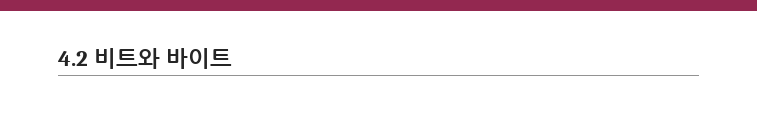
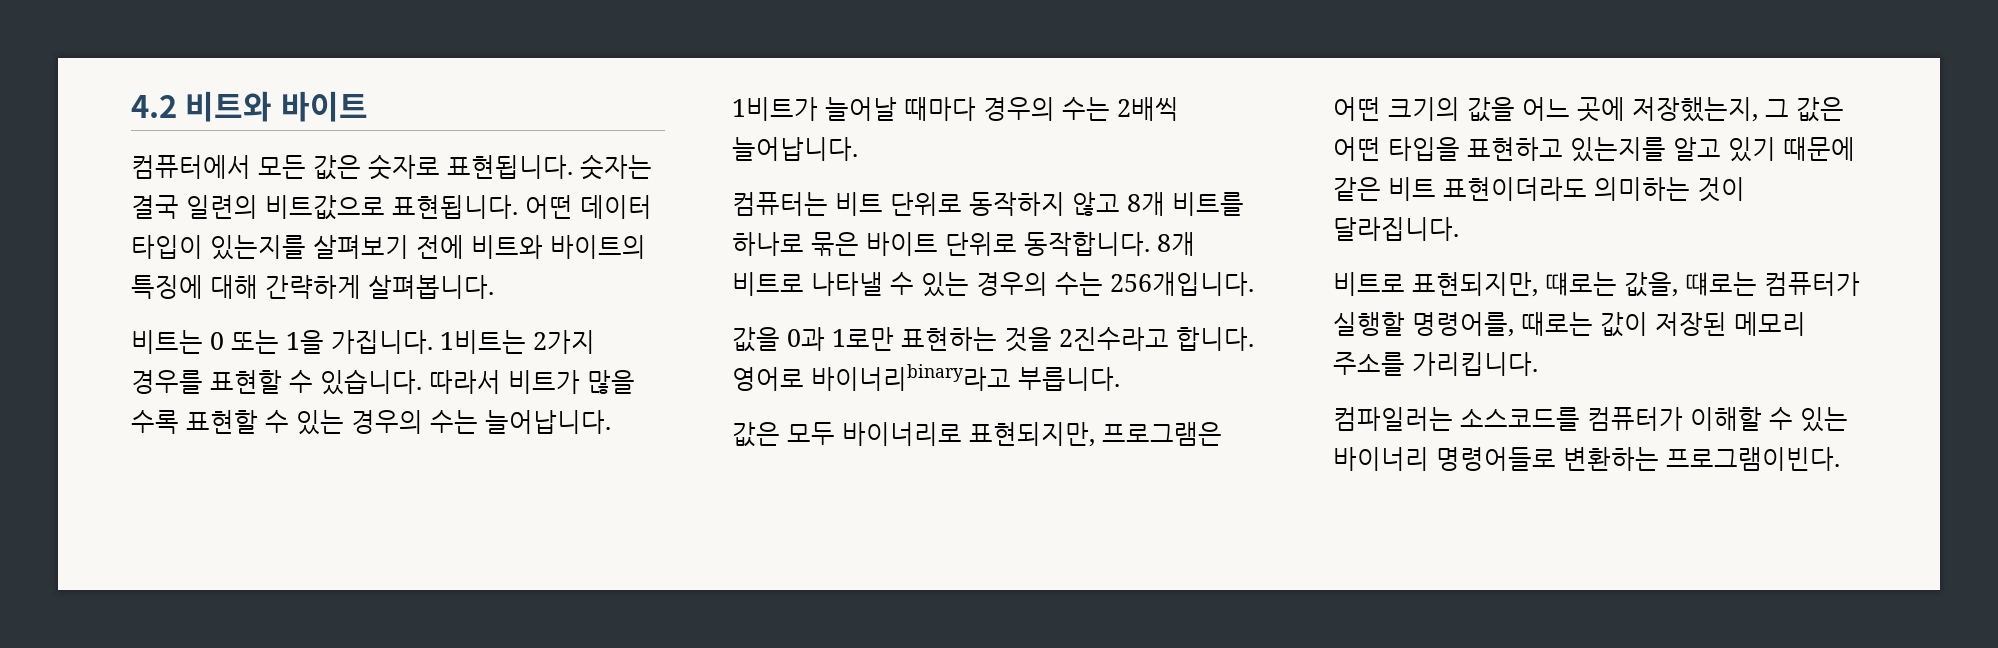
+ 컴퓨터에서 모든 값은 숫자로 표현됩니다. 숫자는 결국 일련의 비트값으로 표현됩니다. 어떤 데이터 타입이 있는지를 살펴보기 전에 비트와 바이트의 특징에 대해 간략하게 살펴봅니다.
+ 비트는 0 또는 1을 가집니다. 1비트는 2가지 경우를 표현할 수 있습니다. 따라서 비트가 많을 수록 표현할 수 있는 경우의 수는 늘어납니다. 1비트가 늘어날 때마다 경우의 수는 2배씩 늘어납니다.
+ 컴퓨터는 비트 단위로 동작하지 않고 8개 비트를 하나로 묶은 바이트 단위로 동작합니다. 8개 비트로 나타낼 수 있는 경우의 수는 256개입니다.
+ 값을 0과 1로만 표현하는 것을 2진수라고 합니다. 영어로 바이너리binary라고 부릅니다.
+ 값은 모두 바이너리로 표현되지만, 프로그램은 어떤 크기의 값을 어느 곳에 저장했는지, 그 값은 어떤 타입을 표현하고 있는지를 알고 있기 때문에 같은 비트 표현이더라도 의미하는 것이 달라집니다.
+ 비트로 표현되지만, 떄로는 값을, 떄로는 컴퓨터가 실행할 명령어를, 때로는 값이 저장된 메모리 주소를 가리킵니다.
+ 컴파일러는 소스코드를 컴퓨터가 이해할 수 있는 바이너리 명령어들로 변환하는 프로그램이빈다.

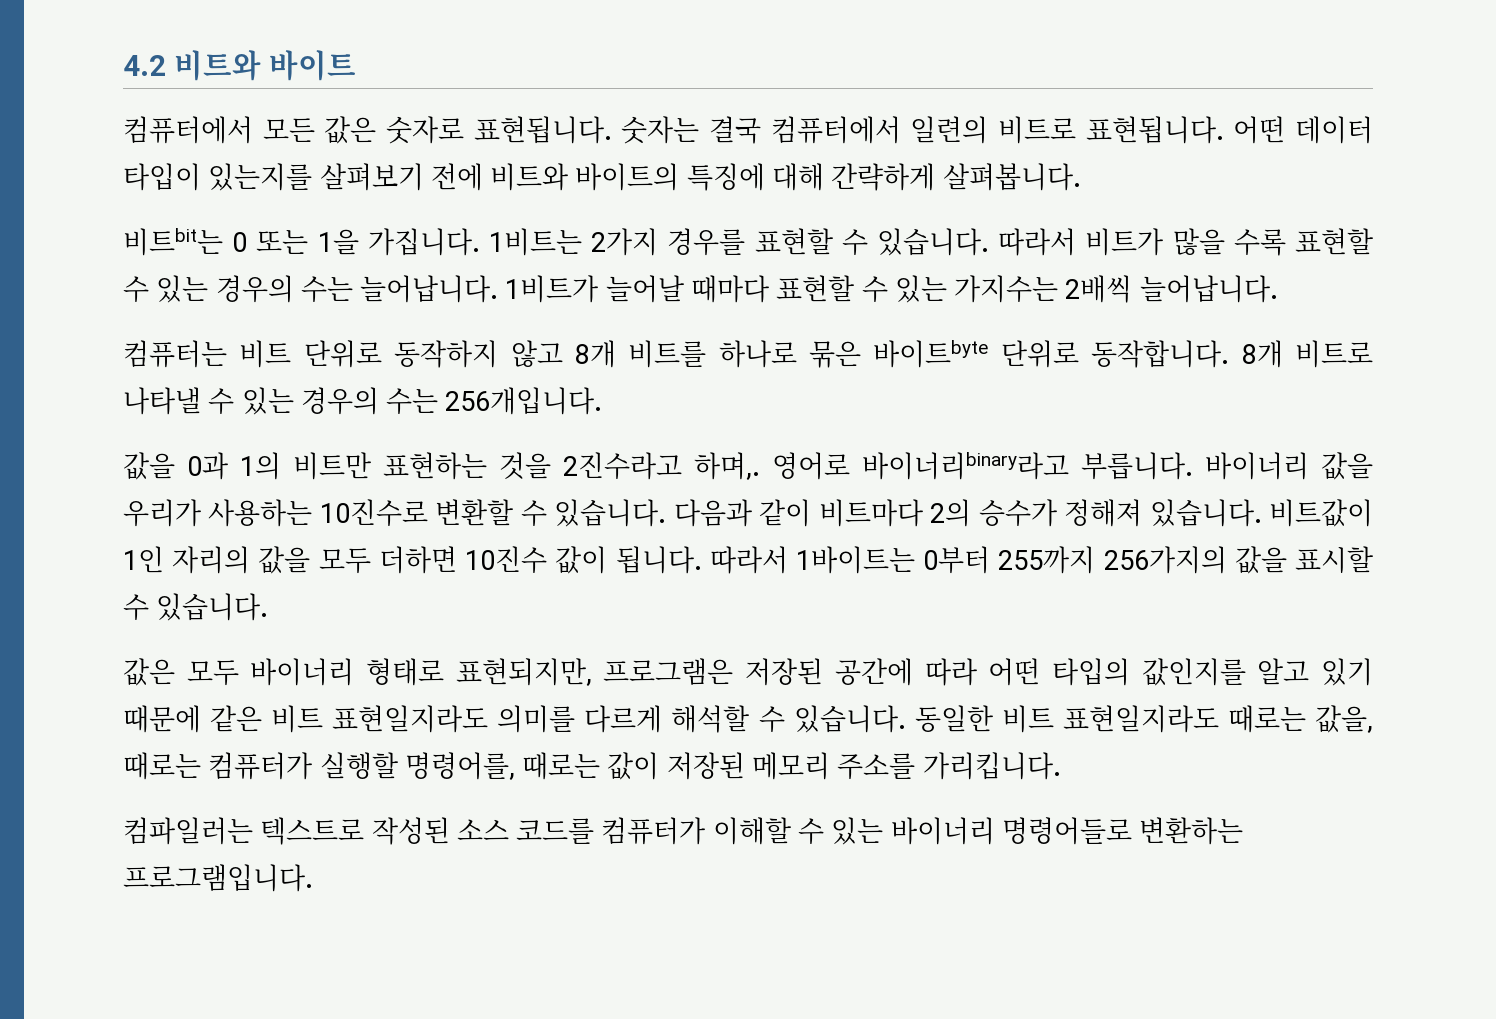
- 숫자는 결국 일련의 비트값으로 표현됩니다.
+ 숫자는 결국 컴퓨터에서 일련의 비트로 표현됩니다.
- 비트는 0 또는 1을 가집니다.
+ 비트bit는 0 또는 1을 가집니다.
- 1비트가 늘어날 때마다 경우의 수는 2배씩 늘어납니다.
+ 1비트가 늘어날 때마다 표현할 수 있는 가지수는 2배씩 늘어납니다.
- 컴퓨터는 비트 단위로 동작하지 않고 8개 비트를 하나로 묶은 바이트 단위로 동작합니다.
+ 컴퓨터는 비트 단위로 동작하지 않고 8개 비트를 하나로 묶은 바이트byte 단위로 동작합니다.
- 값을 0과 1로만 표현하는 것을 2진수라고 합니다.
+ 값을 0과 1의 비트만 표현하는 것을 2진수라고 하며,.
- 영어로 바이너리binary라고 부릅니다.
- 값은 모두 바이너리로 표현되지만, 프로그램은 어떤 크기의 값을 어느 곳에 저장했는지, 그 값은 어떤 타입을 표현하고 있는지를 알고 있기 때문에 같은 비트 표현이더라도 의미하는 것이 달라집니다.
- 비트로 표현되지만, 떄로는 값을, 떄로는 컴퓨터가 실행할 명령어를, 때로는 값이 저장된 메모리 주소를 가리킵니다.
+ 영어로 바이너리binary라고 부릅니다. 바이너리 값을 우리가 사용하는 10진수로 변환할 수 있습니다. 다음과 같이 비트마다 2의 승수가 정해져 있습니다. 비트값이 1인 자리의 값을 모두 더하면 10진수 값이 됩니다. 따라서 1바이트는 0부터 255까지 256가지의 값을 표시할 수 있습니다.
+ 값은 모두 바이너리 형태로 표현되지만, 프로그램은 저장된 공간에 따라 어떤 타입의 값인지를 알고 있기 때문에 같은 비트 표현일지라도 의미를 다르게 해석할 수 있습니다. 동일한 비트 표현일지라도 때로는 값을, 때로는 컴퓨터가 실행할 명령어를, 때로는 값이 저장된 메모리 주소를 가리킵니다.
- 컴파일러는 소스코드를 컴퓨터가 이해할 수 있는 바이너리 명령어들로 변환하는 프로그램이빈다.
+ 컴파일러는 텍스트로 작성된 소스 코드를 컴퓨터가 이해할 수 있는 바이너리 명령어들로 변환하는 프로그램입니다.

